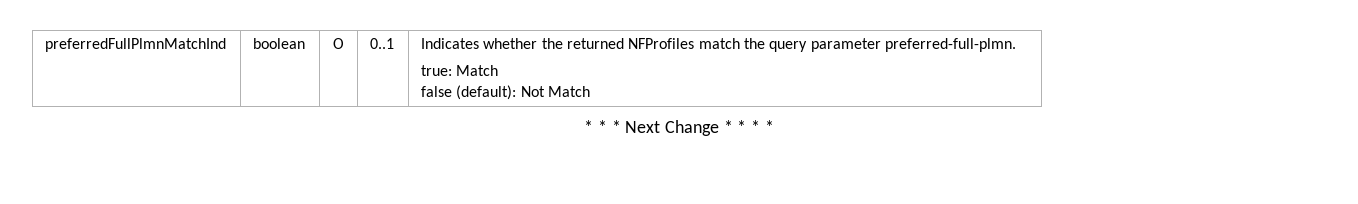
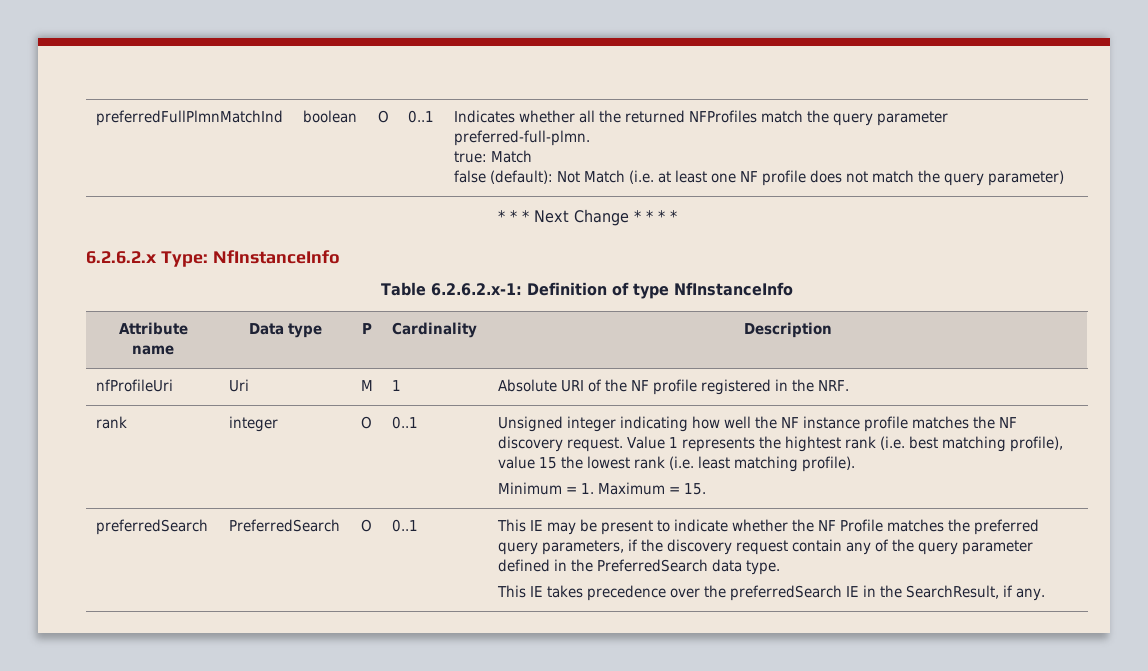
- preferredFullPlmnMatchInd | boolean | O | 0..1 | Indicates whether the returned NFProfiles match the query parameter preferred-full-plmn.
+ preferredFullPlmnMatchInd | boolean | O | 0..1 | Indicates whether all the returned NFProfiles match the query parameter preferred-full-plmn.
  true: Match
- false (default): Not Match
+ false (default): Not Match (i.e. at least one NF profile does not match the query parameter)
+ 6.2.6.2.x Type: NfInstanceInfo
+ Table 6.2.6.2.x-1: Definition of type NfInstanceInfo
+ Attribute name | Data type | P | Cardinality | Description
+ nfProfileUri | Uri | M | 1 | Absolute URI of the NF profile registered in the NRF.
+ rank | integer | O | 0..1 | Unsigned integer indicating how well the NF instance profile matches the NF discovery request. Value 1 represents the hightest rank (i.e. best matching profile), value 15 the lowest rank (i.e. least matching profile).
+ Minimum = 1. Maximum = 15.
+ preferredSearch | PreferredSearch | O | 0..1 | This IE may be present to indicate whether the NF Profile matches the preferred query parameters, if the discovery request contain any of the query parameter defined in the PreferredSearch data type.
+ This IE takes precedence over the preferredSearch IE in the SearchResult, if any.

